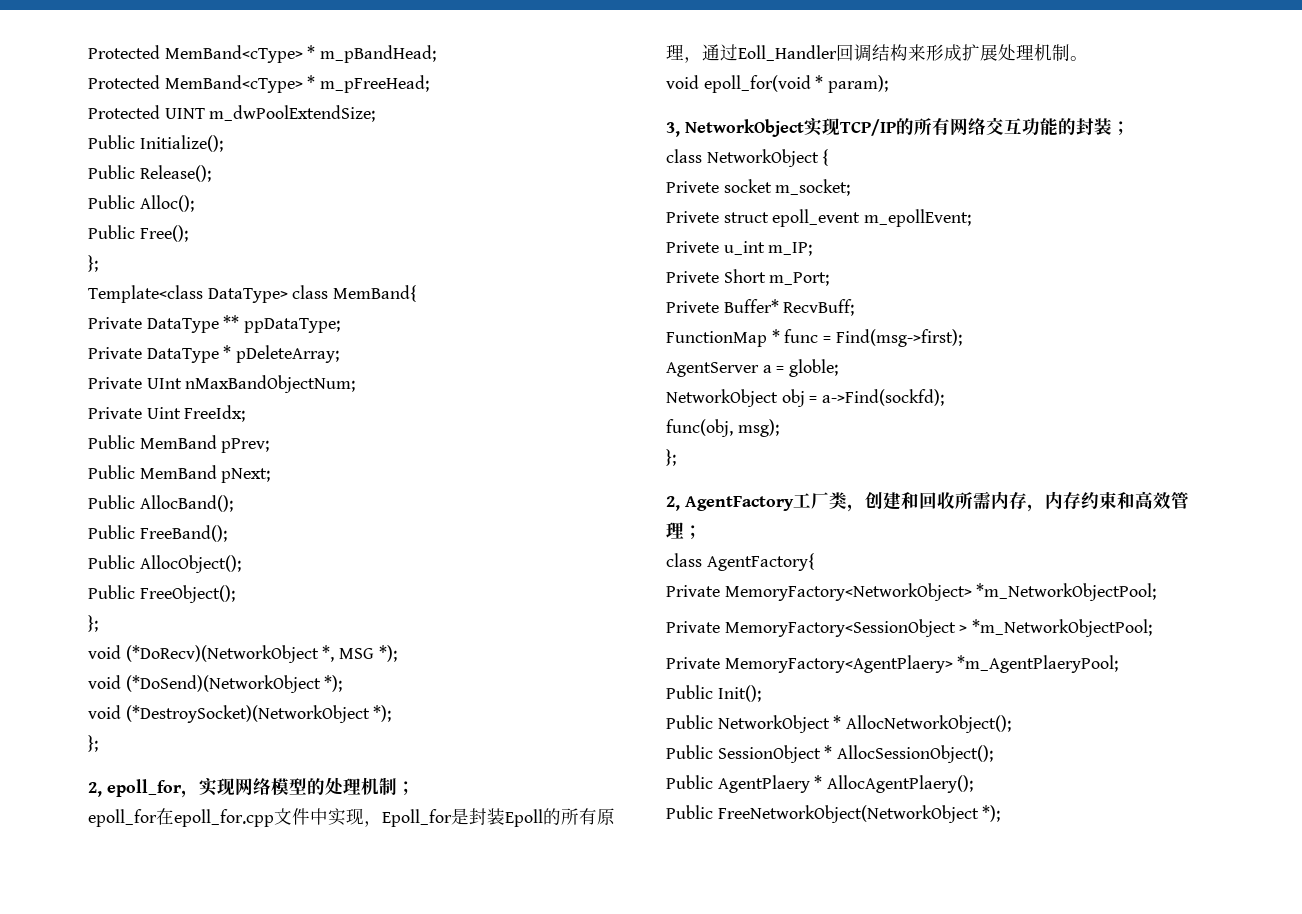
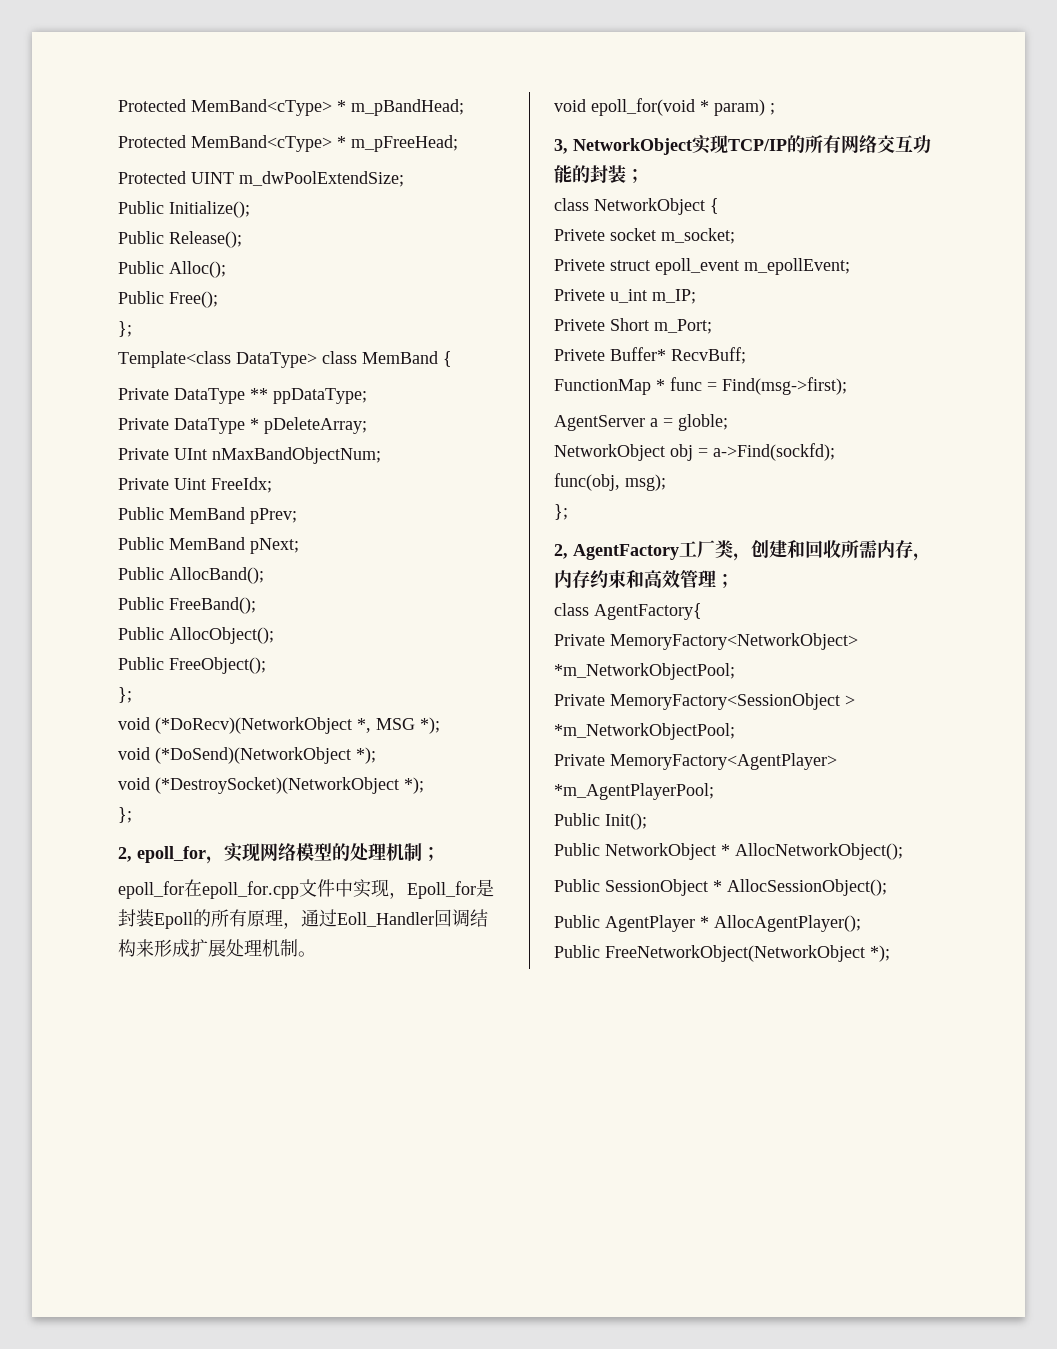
- Template<class DataType> class MemBand{
+ Template<class DataType> class MemBand {
- void epoll_for(void * param);
+ void epoll_for(void * param) ;
- Private MemoryFactory<AgentPlaery> *m_AgentPlaeryPool;
+ Private MemoryFactory<AgentPlayer> *m_AgentPlayerPool;
- Public AgentPlaery * AllocAgentPlaery();
+ Public AgentPlayer * AllocAgentPlayer();

